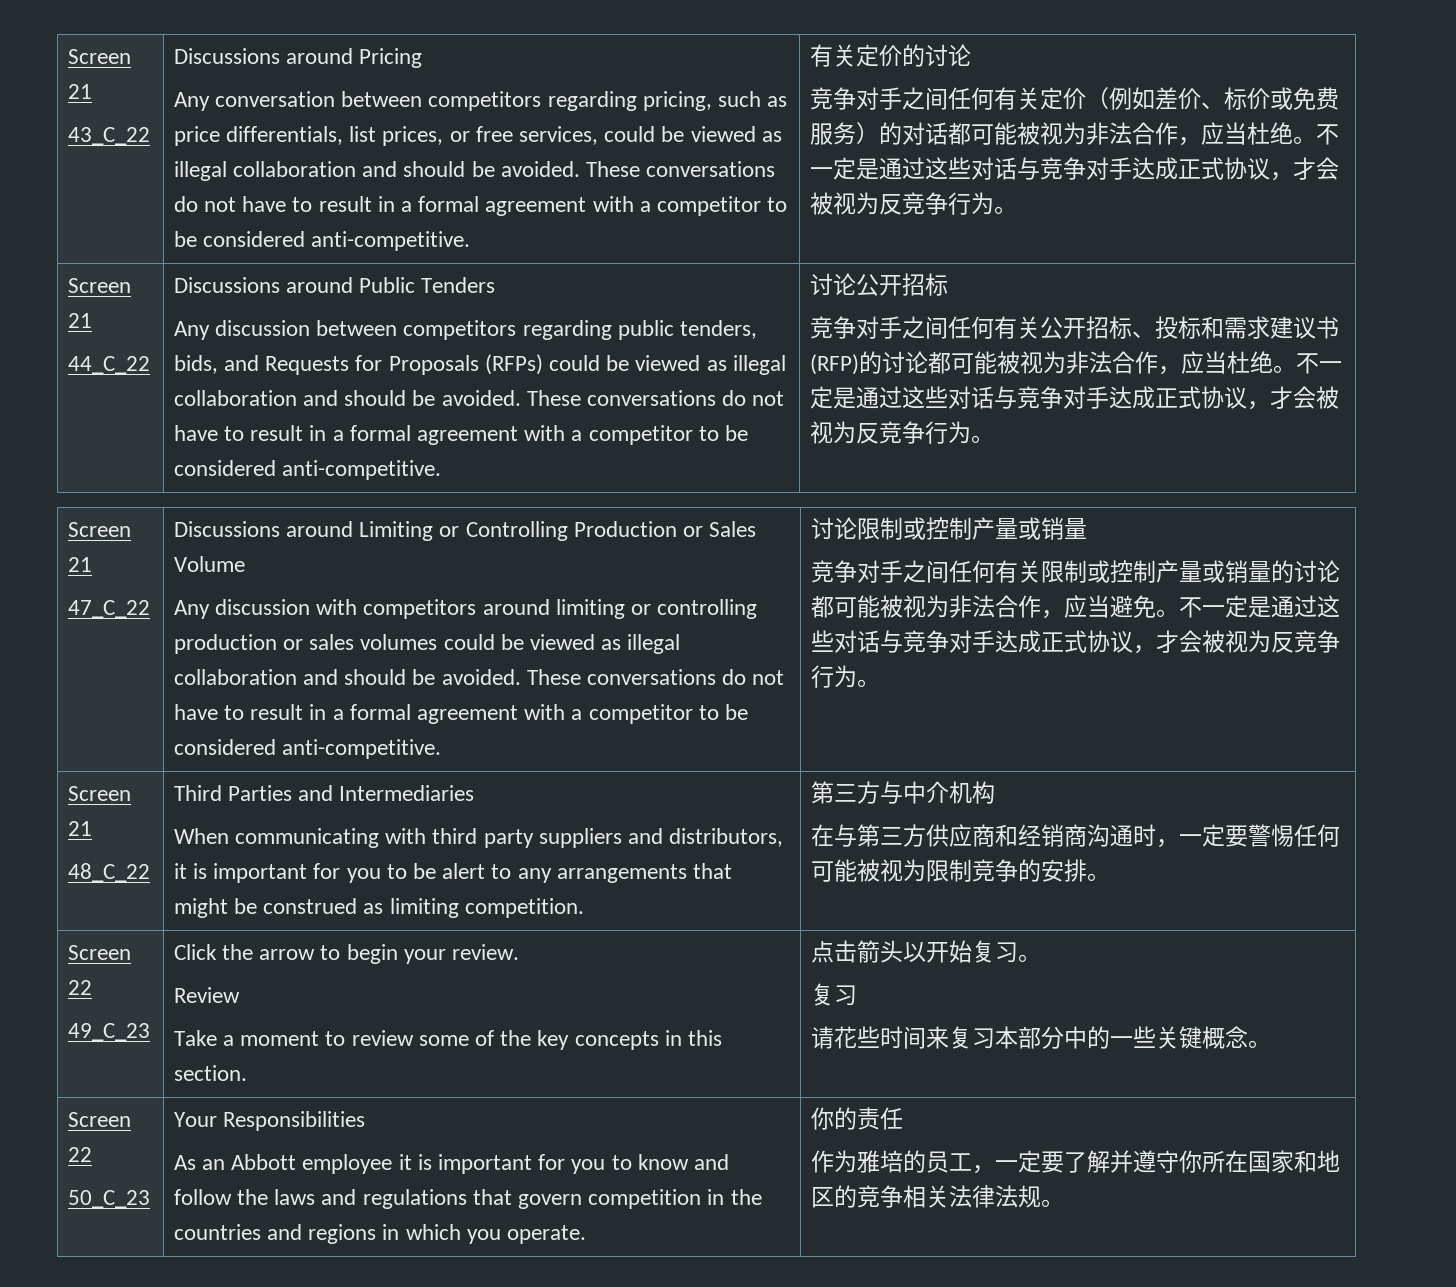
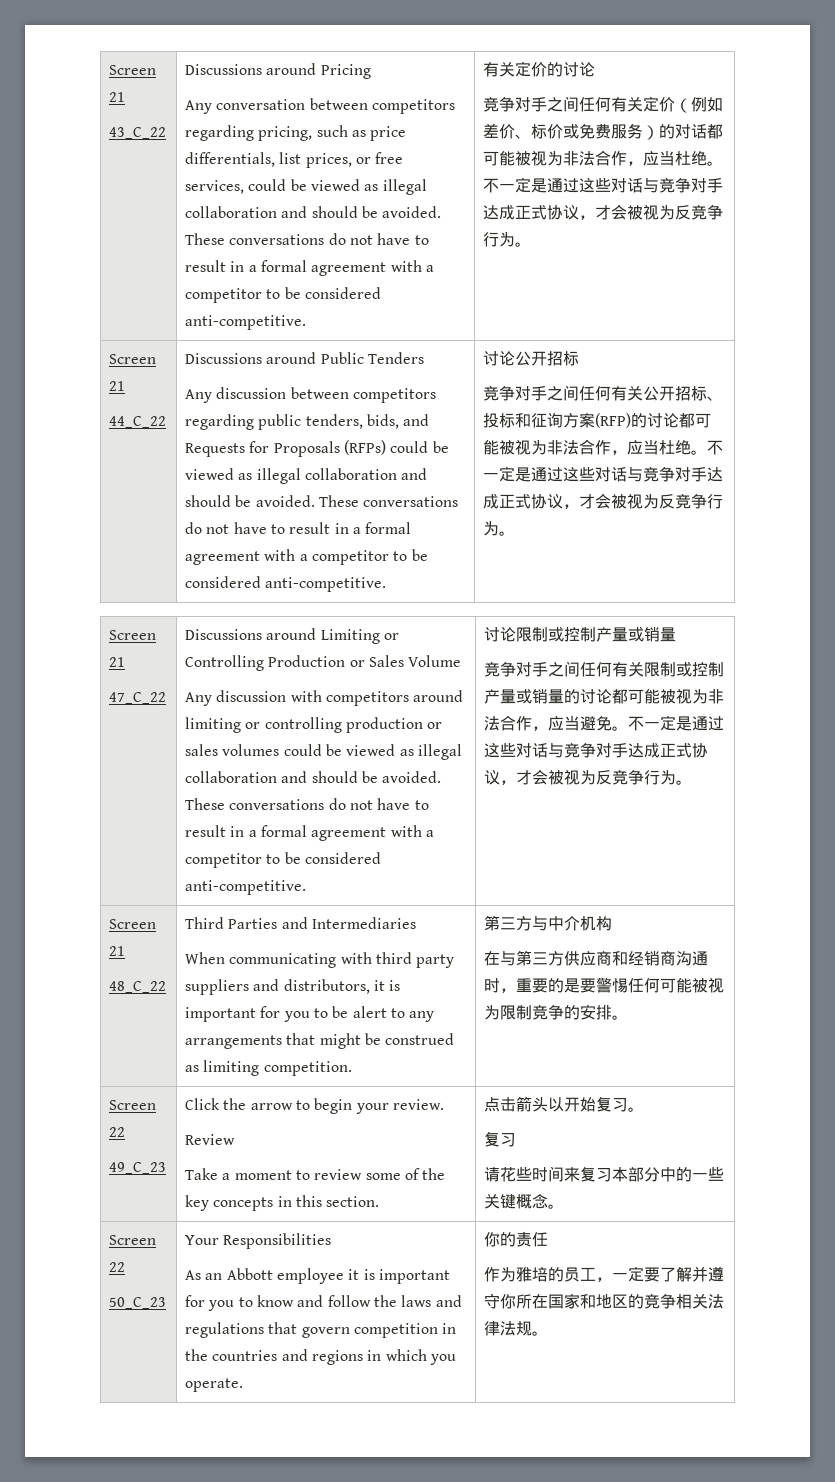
- 竞争对手之间任何有关公开招标、投标和需求建议书(RFP)的讨论都可能被视为非法合作，应当杜绝。
+ 竞争对手之间任何有关公开招标、投标和征询方案(RFP)的讨论都可能被视为非法合作，应当杜绝。
- 在与第三方供应商和经销商沟通时，一定要警惕任何可能被视为限制竞争的安排。
+ 在与第三方供应商和经销商沟通时，重要的是要警惕任何可能被视为限制竞争的安排。

